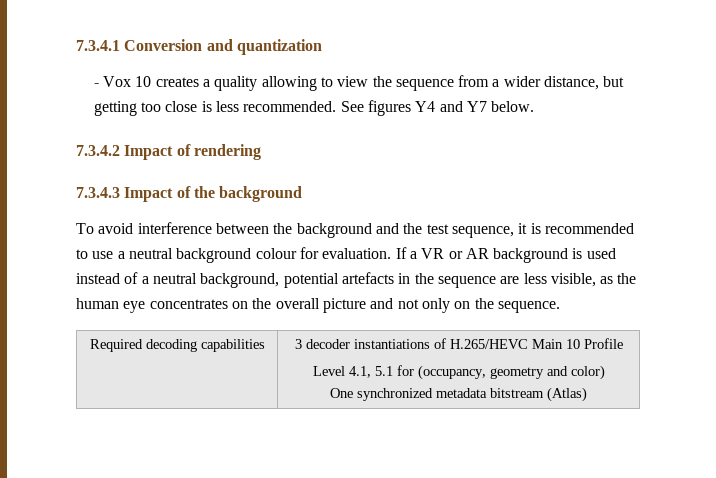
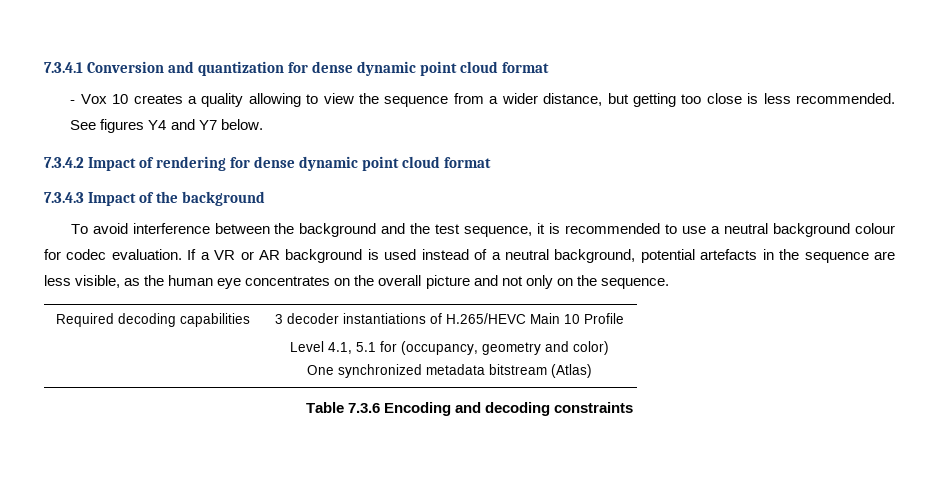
- 7.3.4.1 Conversion and quantization
+ 7.3.4.1 Conversion and quantization for dense dynamic point cloud format
- 7.3.4.2 Impact of rendering
+ 7.3.4.2 Impact of rendering for dense dynamic point cloud format
- To avoid interference between the background and the test sequence, it is recommended to use a neutral background colour for evaluation.
+ To avoid interference between the background and the test sequence, it is recommended to use a neutral background colour for codec evaluation.
+ Table 7.3.6 Encoding and decoding constraints

